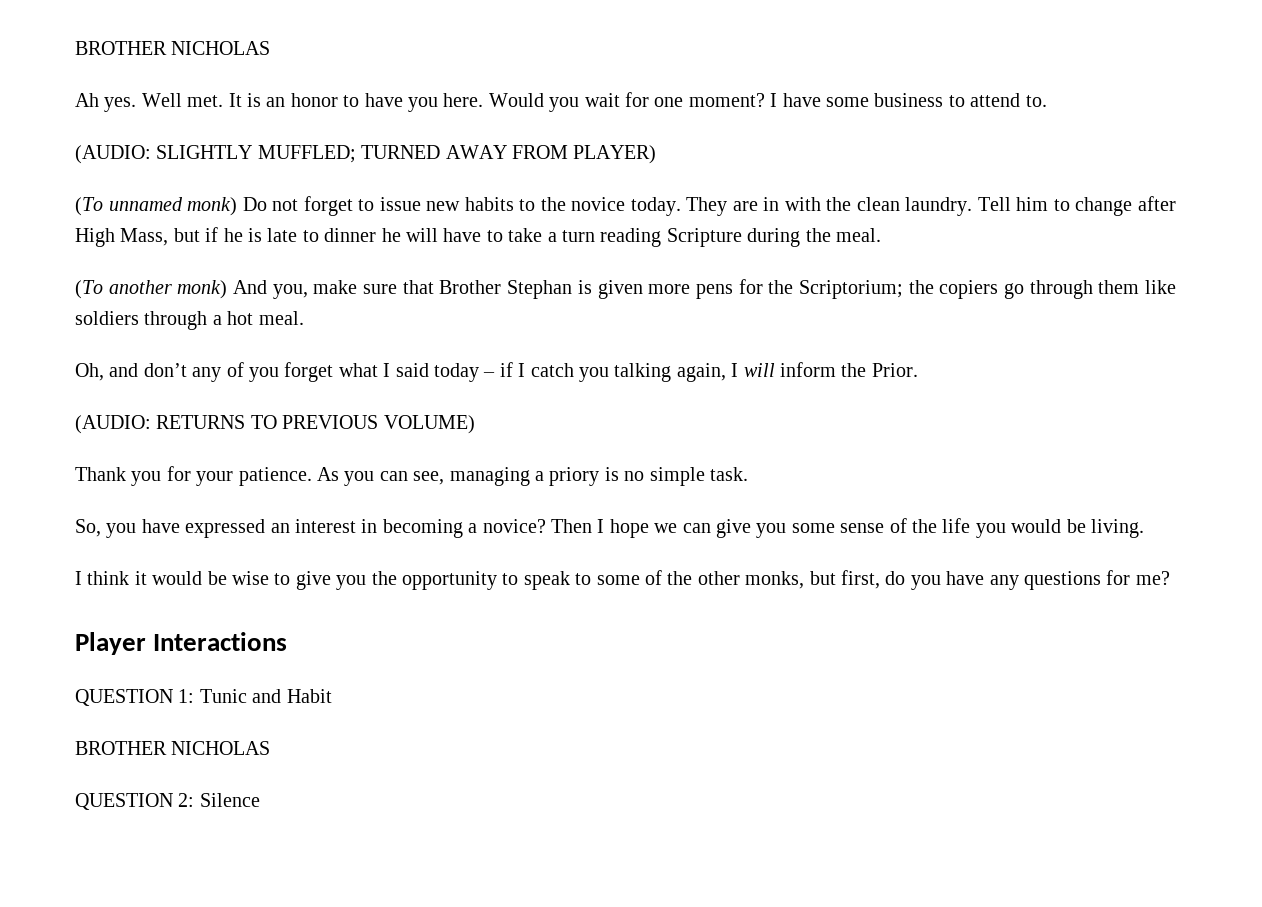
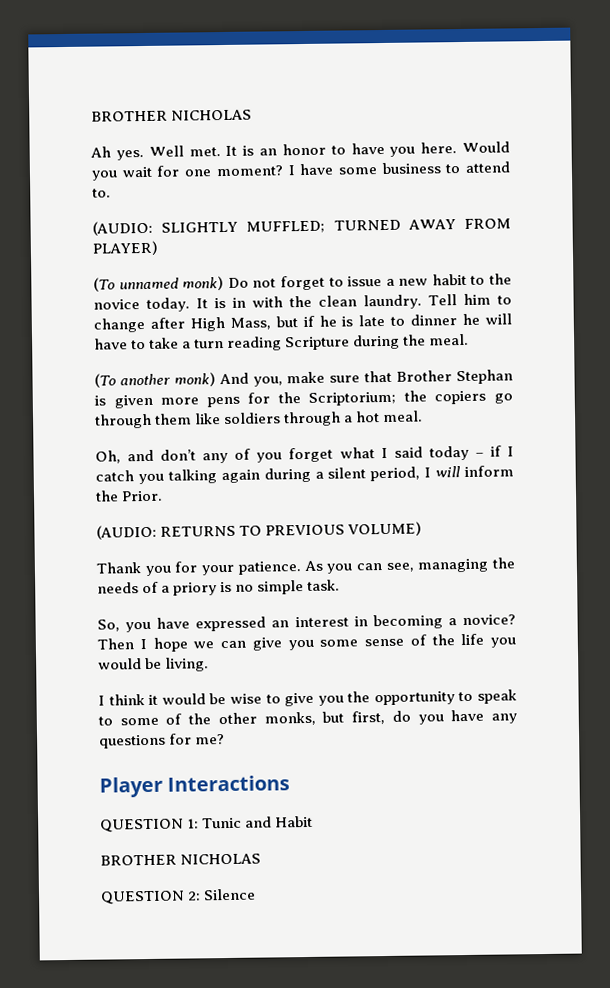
- (To unnamed monk) Do not forget to issue new habits to the novice today.
+ (To unnamed monk) Do not forget to issue a new habit to the novice today.
- They are in with the clean laundry.
+ It is in with the clean laundry.
- Oh, and don’t any of you forget what I said today – if I catch you talking again, I will inform the Prior.
+ Oh, and don’t any of you forget what I said today – if I catch you talking again during a silent period, I will inform the Prior.
- As you can see, managing a priory is no simple task.
+ As you can see, managing the needs of a priory is no simple task.

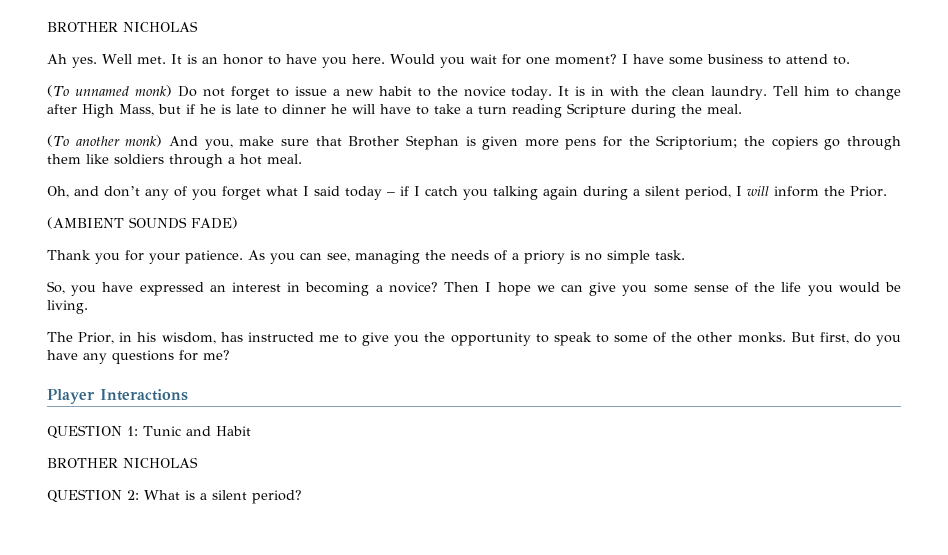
- (AUDIO: SLIGHTLY MUFFLED; TURNED AWAY FROM PLAYER)
- (AUDIO: RETURNS TO PREVIOUS VOLUME)
+ (AMBIENT SOUNDS FADE)
- I think it would be wise to give you the opportunity to speak to some of the other monks, but first, do you have any questions for me?
+ The Prior, in his wisdom, has instructed me to give you the opportunity to speak to some of the other monks. But first, do you have any questions for me?
- QUESTION 2: Silence
+ QUESTION 2: What is a silent period?

